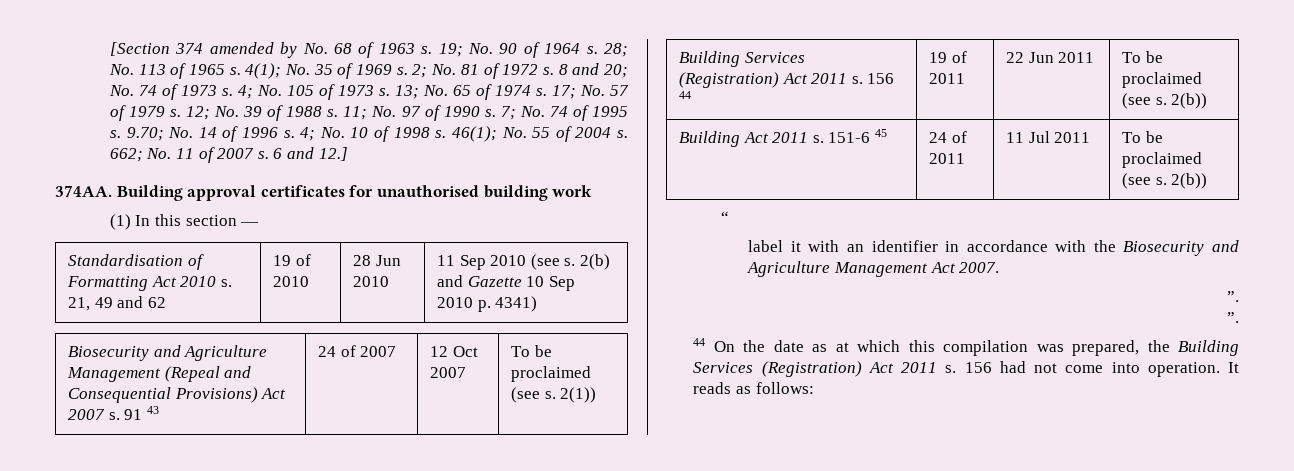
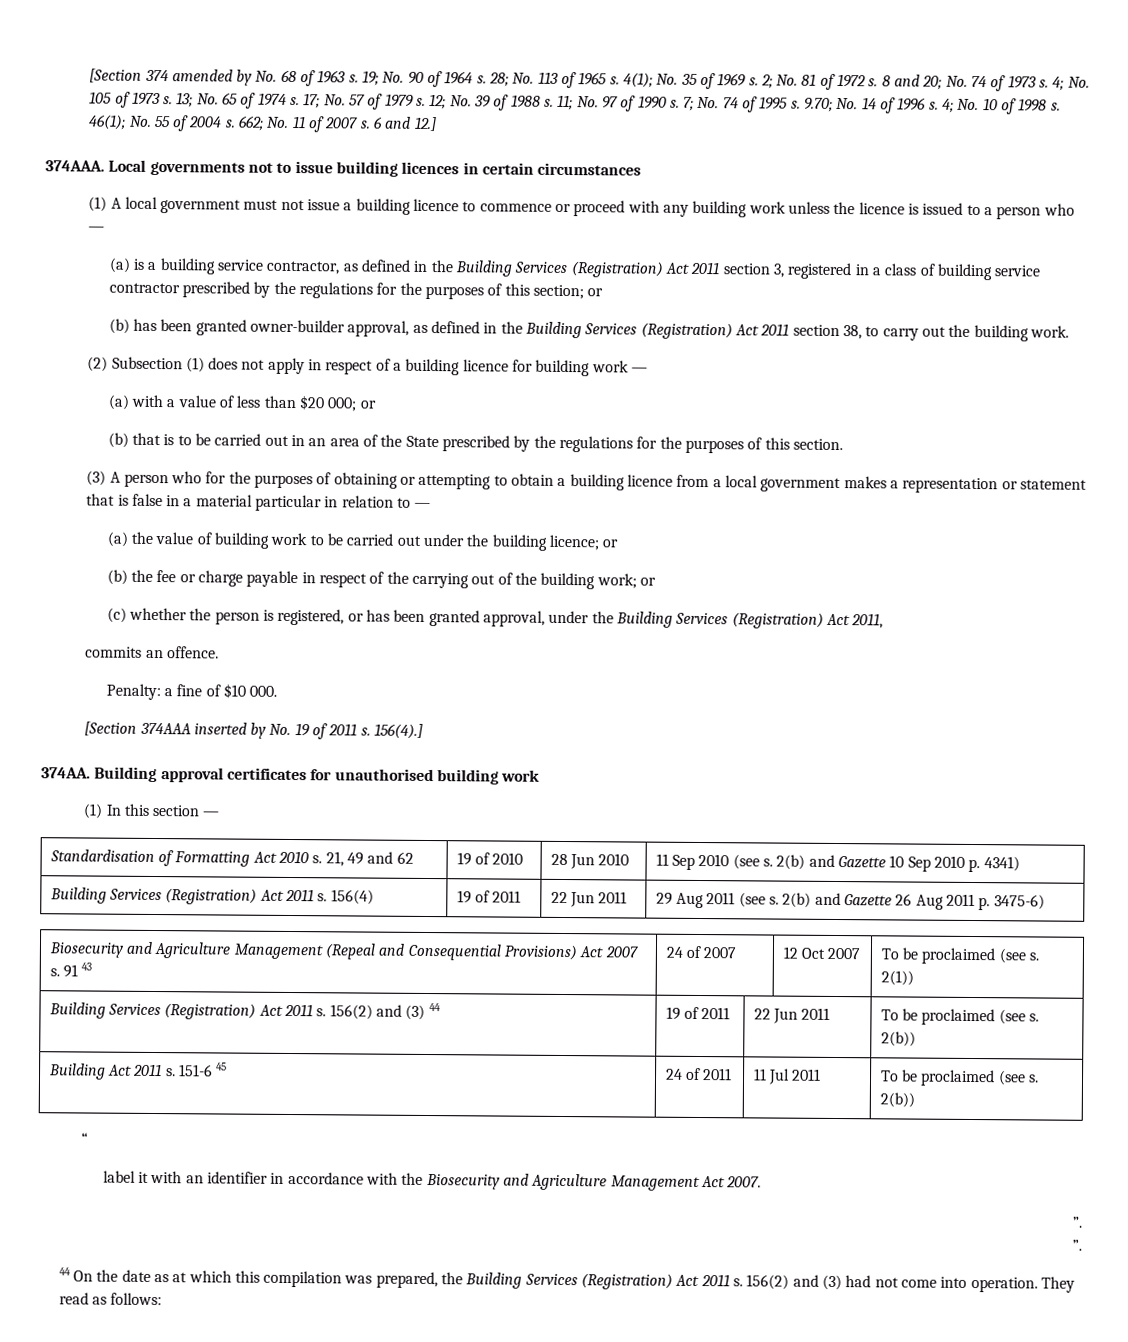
+ 374AAA. Local governments not to issue building licences in certain circumstances
+ (1) A local government must not issue a building licence to commence or proceed with any building work unless the licence is issued to a person who —
+ (a) is a building service contractor, as defined in the Building Services (Registration) Act 2011 section 3, registered in a class of building service contractor prescribed by the regulations for the purposes of this section; or
+ (b) has been granted owner-builder approval, as defined in the Building Services (Registration) Act 2011 section 38, to carry out the building work.
+ (2) Subsection (1) does not apply in respect of a building licence for building work —
+ (a) with a value of less than $20 000; or
+ (b) that is to be carried out in an area of the State prescribed by the regulations for the purposes of this section.
+ (3) A person who for the purposes of obtaining or attempting to obtain a building licence from a local government makes a representation or statement that is false in a material particular in relation to —
+ (a) the value of building work to be carried out under the building licence; or
+ (b) the fee or charge payable in respect of the carrying out of the building work; or
+ (c) whether the person is registered, or has been granted approval, under the Building Services (Registration) Act 2011,
+ commits an offence.
+ Penalty: a fine of $10 000.
+ [Section 374AAA inserted by No. 19 of 2011 s. 156(4).]
+ Building Services (Registration) Act 2011 s. 156(4) | 19 of 2011 | 22 Jun 2011 | 29 Aug 2011 (see s. 2(b) and Gazette 26 Aug 2011 p. 3475-6)
- Building Services (Registration) Act 2011 s. 156 44 | 19 of 2011 | 22 Jun 2011 | To be proclaimed (see s. 2(b))
+ Building Services (Registration) Act 2011 s. 156(2) and (3) 44 | 19 of 2011 | 22 Jun 2011 | To be proclaimed (see s. 2(b))
- 156 had not come into operation.
+ 156(2) and (3) had not come into operation.
- It reads as follows:
+ They read as follows:

